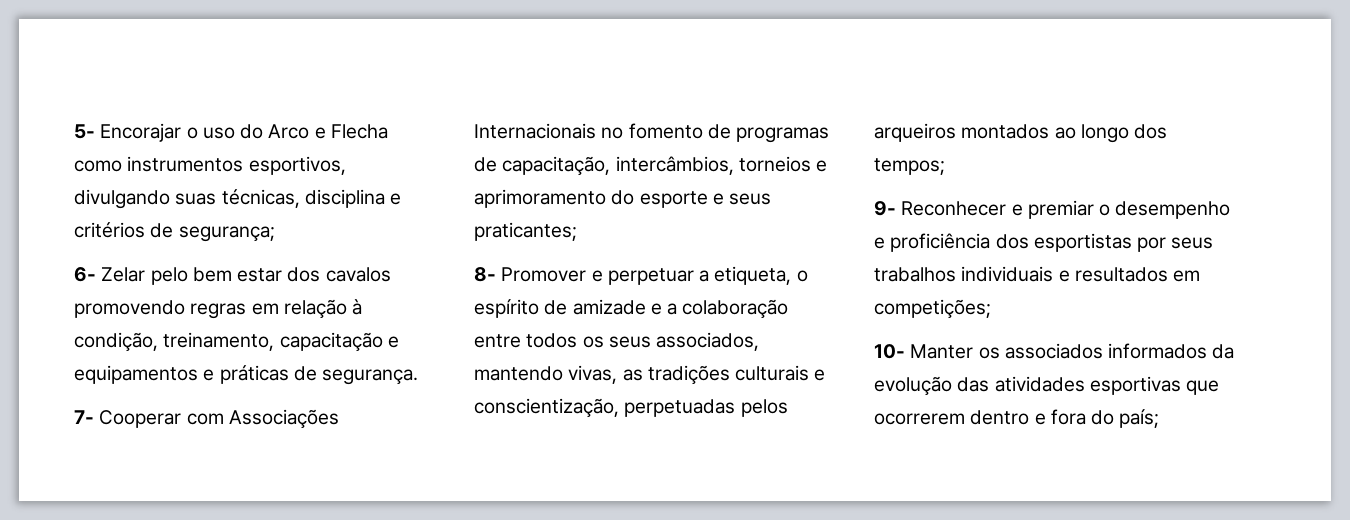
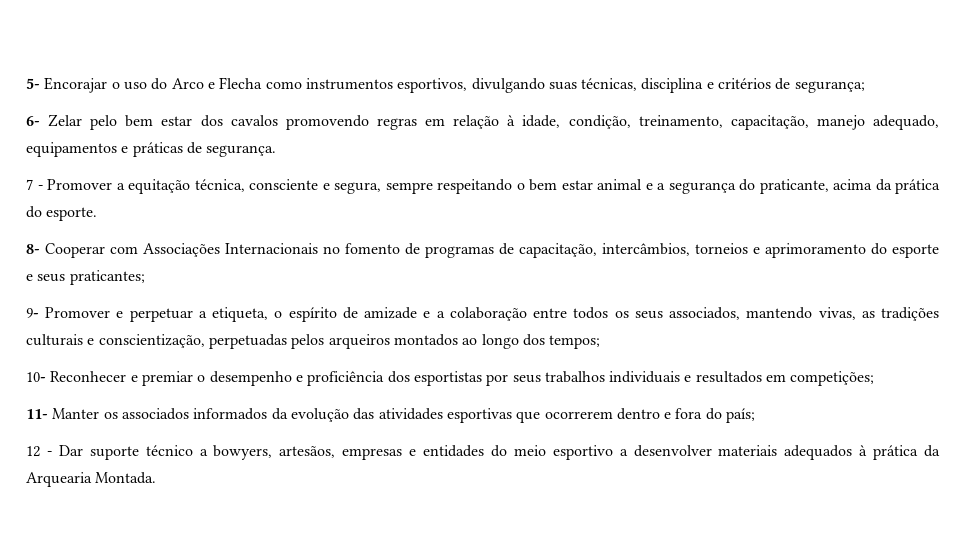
- 6- Zelar pelo bem estar dos cavalos promovendo regras em relação à condição, treinamento, capacitação e equipamentos e práticas de segurança.
+ 6- Zelar pelo bem estar dos cavalos promovendo regras em relação à idade, condição, treinamento, capacitação, manejo adequado, equipamentos e práticas de segurança.
- 7- Cooperar com Associações Internacionais no fomento de programas de capacitação, intercâmbios, torneios e aprimoramento do esporte e seus praticantes;
+ 7 - Promover a equitação técnica, consciente e segura, sempre respeitando o bem estar animal e a segurança do praticante, acima da prática do esporte.
+ 8- Cooperar com Associações Internacionais no fomento de programas de capacitação, intercâmbios, torneios e aprimoramento do esporte e seus praticantes;
- 8- Promover e perpetuar a etiqueta, o espírito de amizade e a colaboração entre todos os seus associados, mantendo vivas, as tradições culturais e conscientização, perpetuadas pelos arqueiros montados ao longo dos tempos;
+ 9- Promover e perpetuar a etiqueta, o espírito de amizade e a colaboração entre todos os seus associados, mantendo vivas, as tradições culturais e conscientização, perpetuadas pelos arqueiros montados ao longo dos tempos;
- 9- Reconhecer e premiar o desempenho e proficiência dos esportistas por seus trabalhos individuais e resultados em competições;
+ 10- Reconhecer e premiar o desempenho e proficiência dos esportistas por seus trabalhos individuais e resultados em competições;
- 10- Manter os associados informados da evolução das atividades esportivas que ocorrerem dentro e fora do país;
+ 11- Manter os associados informados da evolução das atividades esportivas que ocorrerem dentro e fora do país;
+ 12 - Dar suporte técnico a bowyers, artesãos, empresas e entidades do meio esportivo a desenvolver materiais adequados à prática da Arquearia Montada.

